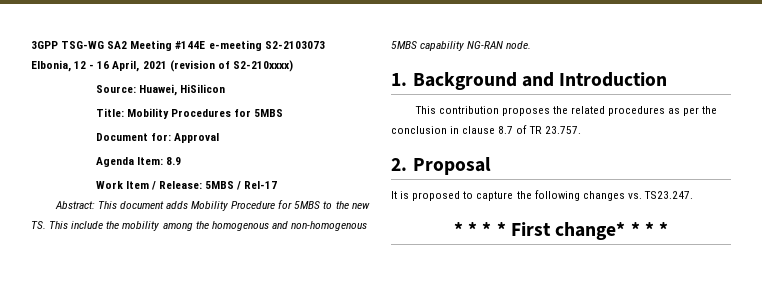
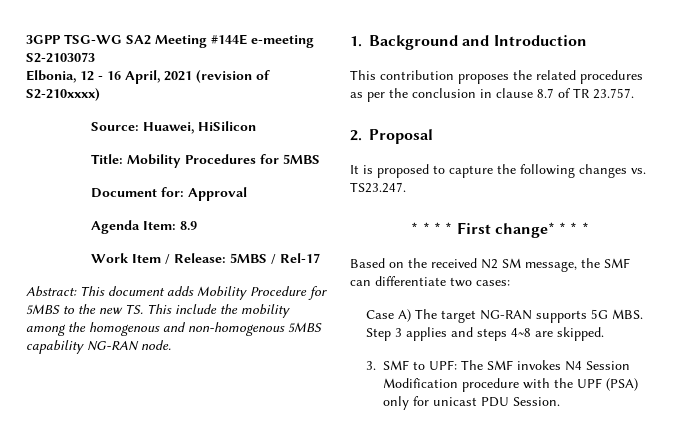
+ Based on the received N2 SM message, the SMF can differentiate two cases:
+ Case A) The target NG-RAN supports 5G MBS. Step 3 applies and steps 4~8 are skipped.
+ 3. SMF to UPF: The SMF invokes N4 Session Modification procedure with the UPF (PSA) only for unicast PDU Session.

